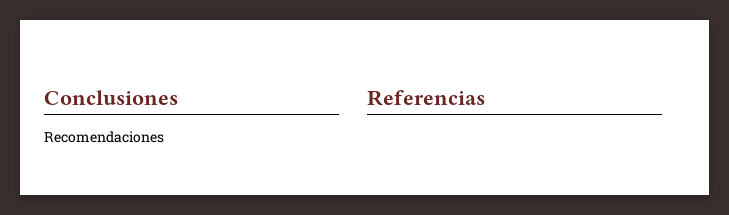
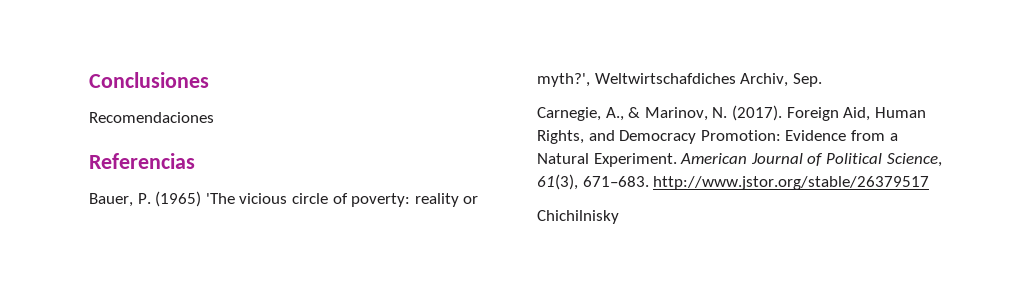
+ Bauer, P. (1965) 'The vicious circle of poverty: reality or myth?', Weltwirtschafdiches Archiv, Sep.
+ Carnegie, A., & Marinov, N. (2017). Foreign Aid, Human Rights, and Democracy Promotion: Evidence from a Natural Experiment. American Journal of Political Science, 61(3), 671–683. http://www.jstor.org/stable/26379517
+ Chichilnisky

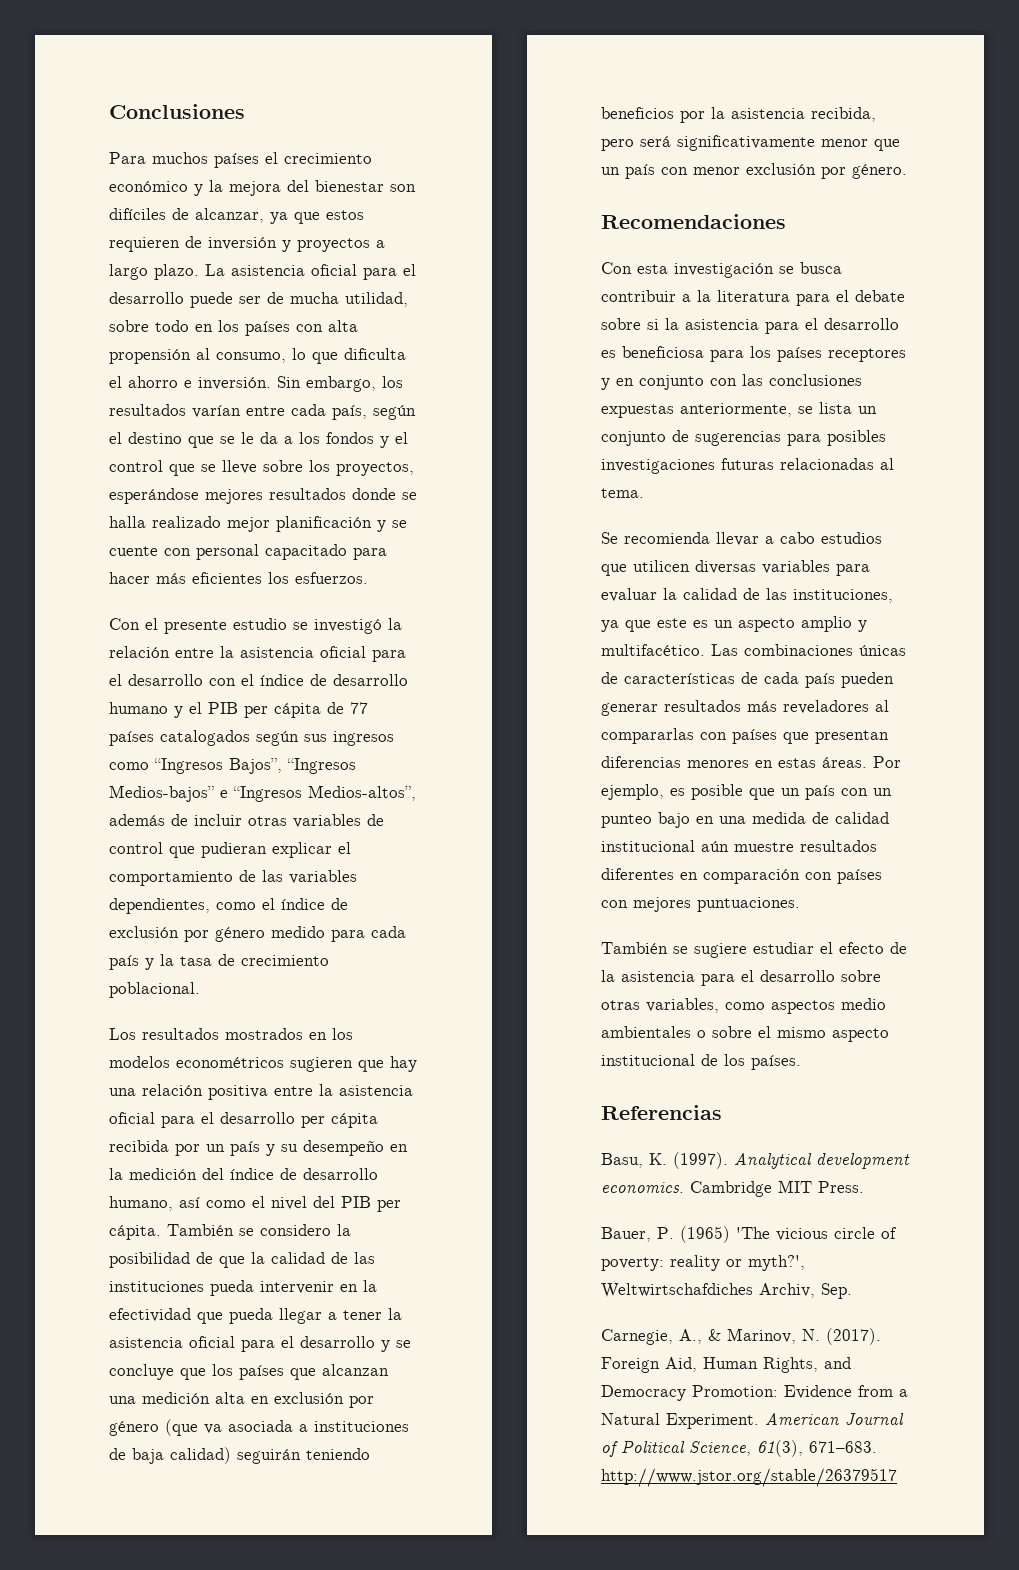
+ Para muchos países el crecimiento económico y la mejora del bienestar son difíciles de alcanzar, ya que estos requieren de inversión y proyectos a largo plazo. La asistencia oficial para el desarrollo puede ser de mucha utilidad, sobre todo en los países con alta propensión al consumo, lo que dificulta el ahorro e inversión. Sin embargo, los resultados varían entre cada país, según el destino que se le da a los fondos y el control que se lleve sobre los proyectos, esperándose mejores resultados donde se halla realizado mejor planificación y se cuente con personal capacitado para hacer más eficientes los esfuerzos.
+ Con el presente estudio se investigó la relación entre la asistencia oficial para el desarrollo con el índice de desarrollo humano y el PIB per cápita de 77 países catalogados según sus ingresos como “Ingresos Bajos”, “Ingresos Medios-bajos” e “Ingresos Medios-altos”, además de incluir otras variables de control que pudieran explicar el comportamiento de las variables dependientes, como el índice de exclusión por género medido para cada país y la tasa de crecimiento poblacional.
+ Los resultados mostrados en los modelos econométricos sugieren que hay una relación positiva entre la asistencia oficial para el desarrollo per cápita recibida por un país y su desempeño en la medición del índice de desarrollo humano, así como el nivel del PIB per cápita. También se considero la posibilidad de que la calidad de las instituciones pueda intervenir en la efectividad que pueda llegar a tener la asistencia oficial para el desarrollo y se concluye que los países que alcanzan una medición alta en exclusión por género (que va asociada a instituciones de baja calidad) seguirán teniendo beneficios por la asistencia recibida, pero será significativamente menor que un país con menor exclusión por género.
  Recomendaciones
+ Con esta investigación se busca contribuir a la literatura para el debate sobre si la asistencia para el desarrollo es beneficiosa para los países receptores y en conjunto con las conclusiones expuestas anteriormente, se lista un conjunto de sugerencias para posibles investigaciones futuras relacionadas al tema.
+ Se recomienda llevar a cabo estudios que utilicen diversas variables para evaluar la calidad de las instituciones, ya que este es un aspecto amplio y multifacético. Las combinaciones únicas de características de cada país pueden generar resultados más reveladores al compararlas con países que presentan diferencias menores en estas áreas. Por ejemplo, es posible que un país con un punteo bajo en una medida de calidad institucional aún muestre resultados diferentes en comparación con países con mejores puntuaciones.
+ También se sugiere estudiar el efecto de la asistencia para el desarrollo sobre otras variables, como aspectos medio ambientales o sobre el mismo aspecto institucional de los países.
  Referencias
+ Basu, K. (1997). Analytical development economics. Cambridge MIT Press.
- Chichilnisky

